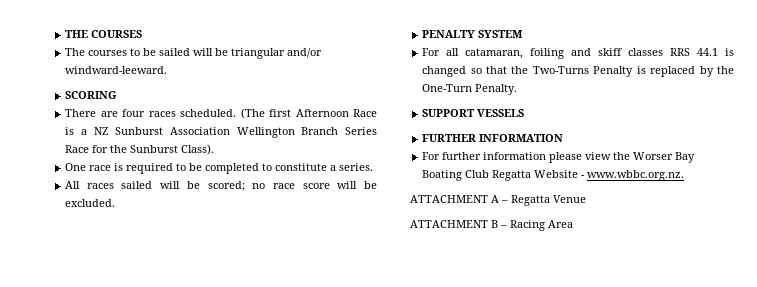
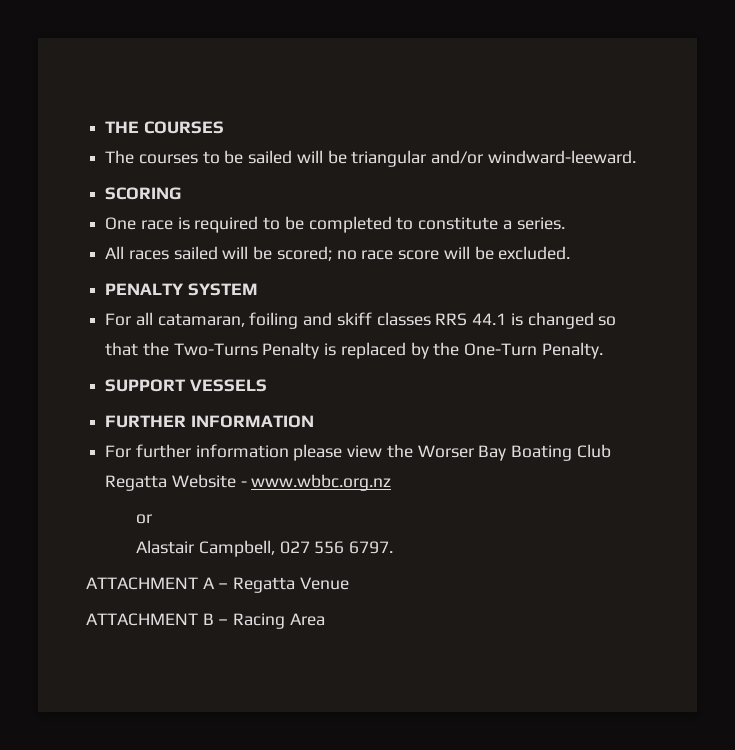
- There are four races scheduled. (The first Afternoon Race is a NZ Sunburst Association Wellington Branch Series Race for the Sunburst Class).
- For further information please view the Worser Bay Boating Club Regatta Website - www.wbbc.org.nz.
+ For further information please view the Worser Bay Boating Club Regatta Website - www.wbbc.org.nz
+ or
+ Alastair Campbell, 027 556 6797.

